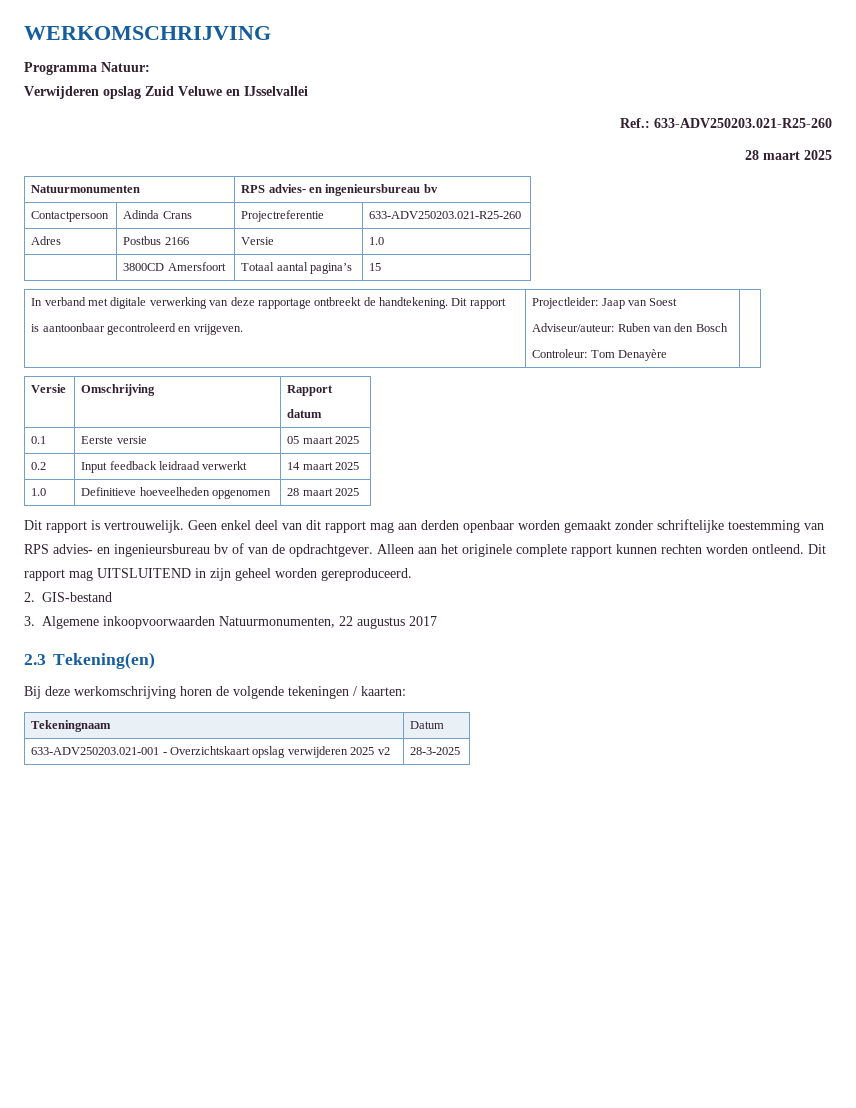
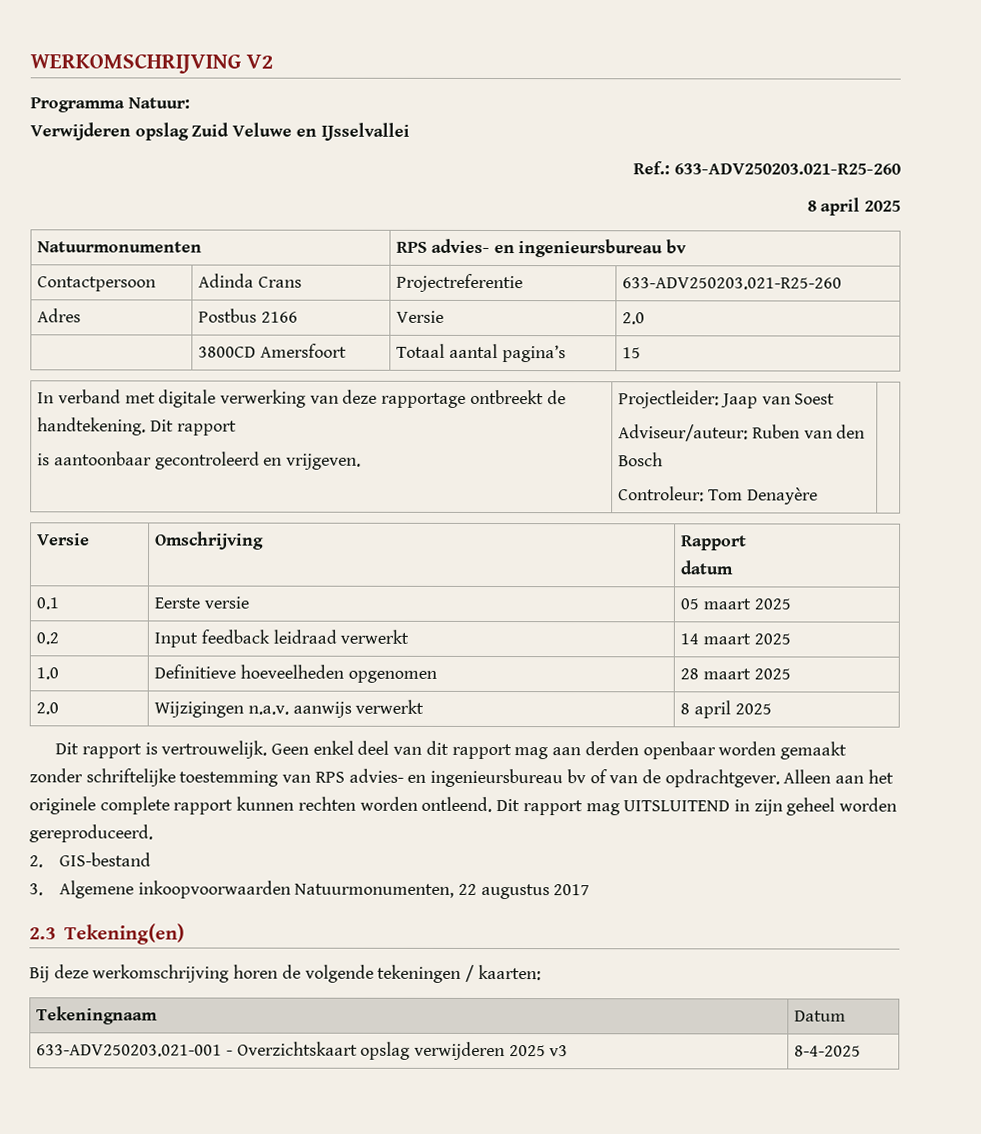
- WERKOMSCHRIJVING
+ WERKOMSCHRIJVING V2
  Ref.: 633-ADV250203.021-R25-260
- 28 maart 2025
+ 8 april 2025
- Adres | Postbus 2166 | Versie | 1.0
+ Adres | Postbus 2166 | Versie | 2.0
+ 2.0 | Wijzigingen n.a.v. aanwijs verwerkt | 8 april 2025
- 633-ADV250203.021-001 - Overzichtskaart opslag verwijderen 2025 v2 | 28-3-2025
+ 633-ADV250203.021-001 - Overzichtskaart opslag verwijderen 2025 v3 | 8-4-2025

